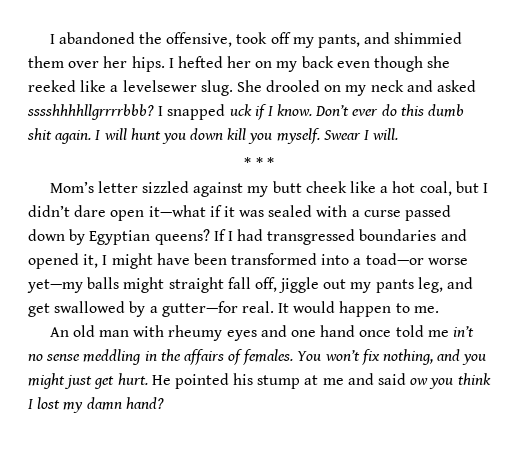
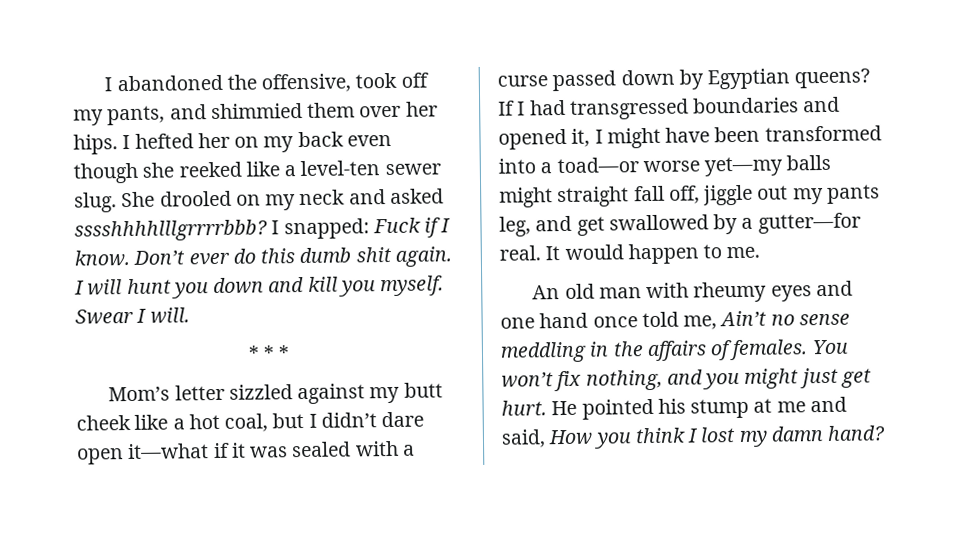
- I hefted her on my back even though she reeked like a levelsewer slug.
+ I hefted her on my back even though she reeked like a level-ten sewer slug.
- She drooled on my neck and asked sssshhhhllgrrrrbbb? I snapped uck if I know.
+ She drooled on my neck and asked sssshhhhlllgrrrrbbb? I snapped: Fuck if I know.
- I will hunt you down kill you myself.
+ I will hunt you down and kill you myself.
- An old man with rheumy eyes and one hand once told me in’t no sense meddling in the affairs of females.
+ An old man with rheumy eyes and one hand once told me, Ain’t no sense meddling in the affairs of females.
- He pointed his stump at me and said ow you think I lost my damn hand?
+ He pointed his stump at me and said, How you think I lost my damn hand?

